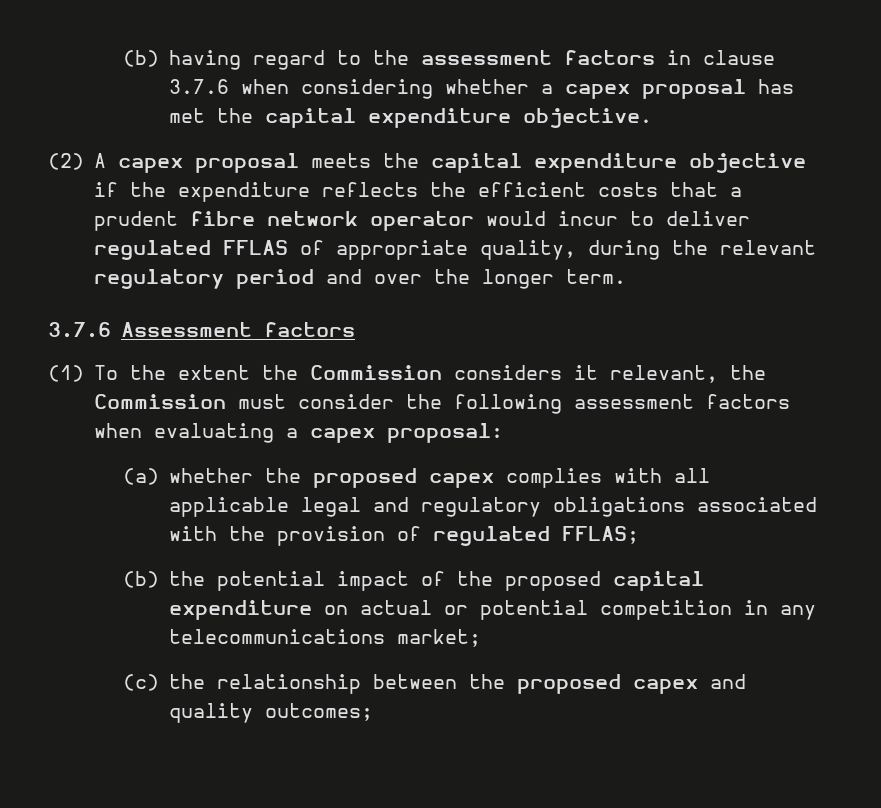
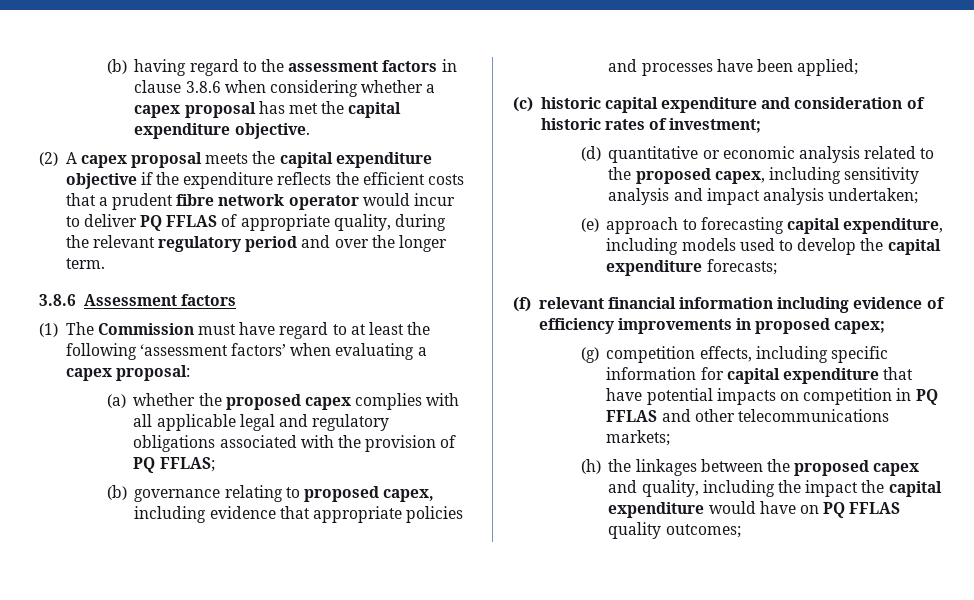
- (b) having regard to the assessment factors in clause 3.7.6 when considering whether a capex proposal has met the capital expenditure objective.
+ (b) having regard to the assessment factors in clause 3.8.6 when considering whether a capex proposal has met the capital expenditure objective.
- (2) A capex proposal meets the capital expenditure objective if the expenditure reflects the efficient costs that a prudent fibre network operator would incur to deliver regulated FFLAS of appropriate quality, during the relevant regulatory period and over the longer term.
+ (2) A capex proposal meets the capital expenditure objective if the expenditure reflects the efficient costs that a prudent fibre network operator would incur to deliver PQ FFLAS of appropriate quality, during the relevant regulatory period and over the longer term.
- 3.7.6 Assessment factors
+ 3.8.6 Assessment factors
- (1) To the extent the Commission considers it relevant, the Commission must consider the following assessment factors when evaluating a capex proposal:
+ (1) The Commission must have regard to at least the following ‘assessment factors’ when evaluating a capex proposal:
- (a) whether the proposed capex complies with all applicable legal and regulatory obligations associated with the provision of regulated FFLAS;
+ (a) whether the proposed capex complies with all applicable legal and regulatory obligations associated with the provision of PQ FFLAS;
- (b) the potential impact of the proposed capital expenditure on actual or potential competition in any telecommunications market;
- (c) the relationship between the proposed capex and quality outcomes;
+ (b) governance relating to proposed capex, including evidence that appropriate policies and processes have been applied;
+ (c) historic capital expenditure and consideration of historic rates of investment;
+ (d) quantitative or economic analysis related to the proposed capex, including sensitivity analysis and impact analysis undertaken;
+ (e) approach to forecasting capital expenditure, including models used to develop the capital expenditure forecasts;
+ (f) relevant financial information including evidence of efficiency improvements in proposed capex;
+ (g) competition effects, including specific information for capital expenditure that have potential impacts on competition in PQ FFLAS and other telecommunications markets;
+ (h) the linkages between the proposed capex and quality, including the impact the capital expenditure would have on PQ FFLAS quality outcomes;

